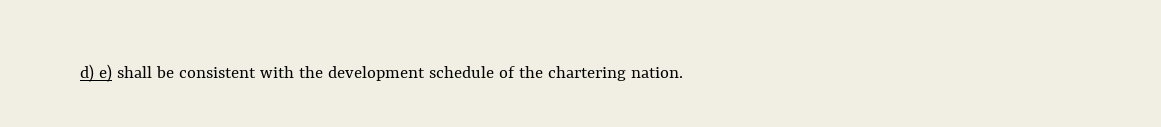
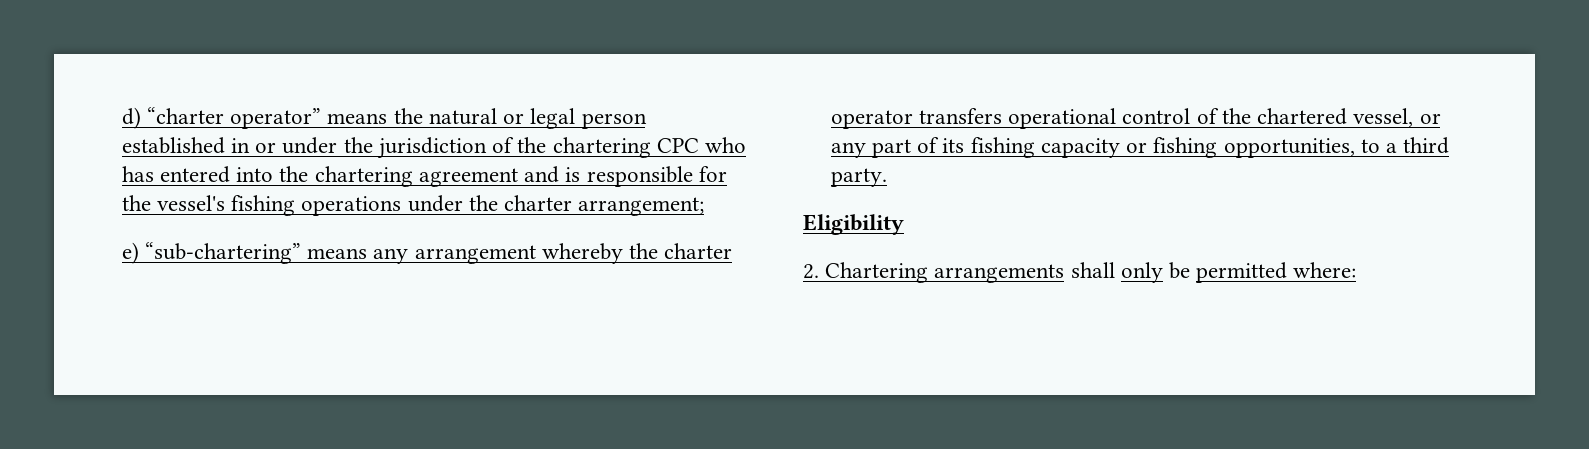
- d) e) shall be consistent with the development schedule of the chartering nation.
+ d) “charter operator” means the natural or legal person established in or under the jurisdiction of the chartering CPC who has entered into the chartering agreement and is responsible for the vessel's fishing operations under the charter arrangement;
+ e) “sub-chartering” means any arrangement whereby the charter operator transfers operational control of the chartered vessel, or any part of its fishing capacity or fishing opportunities, to a third party.
+ Eligibility
+ 2. Chartering arrangements shall only be permitted where:

